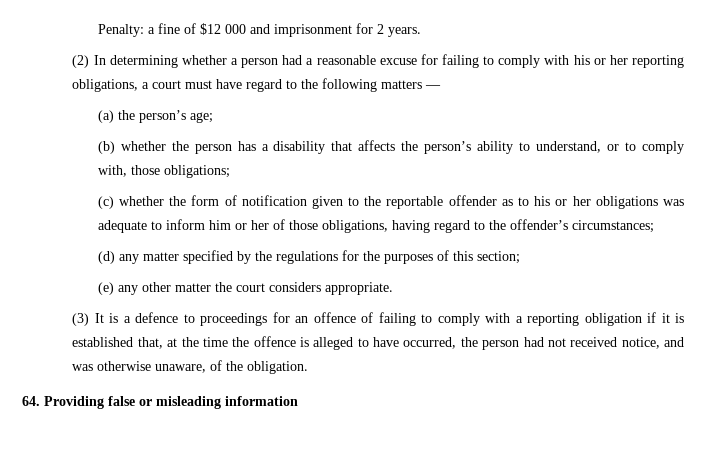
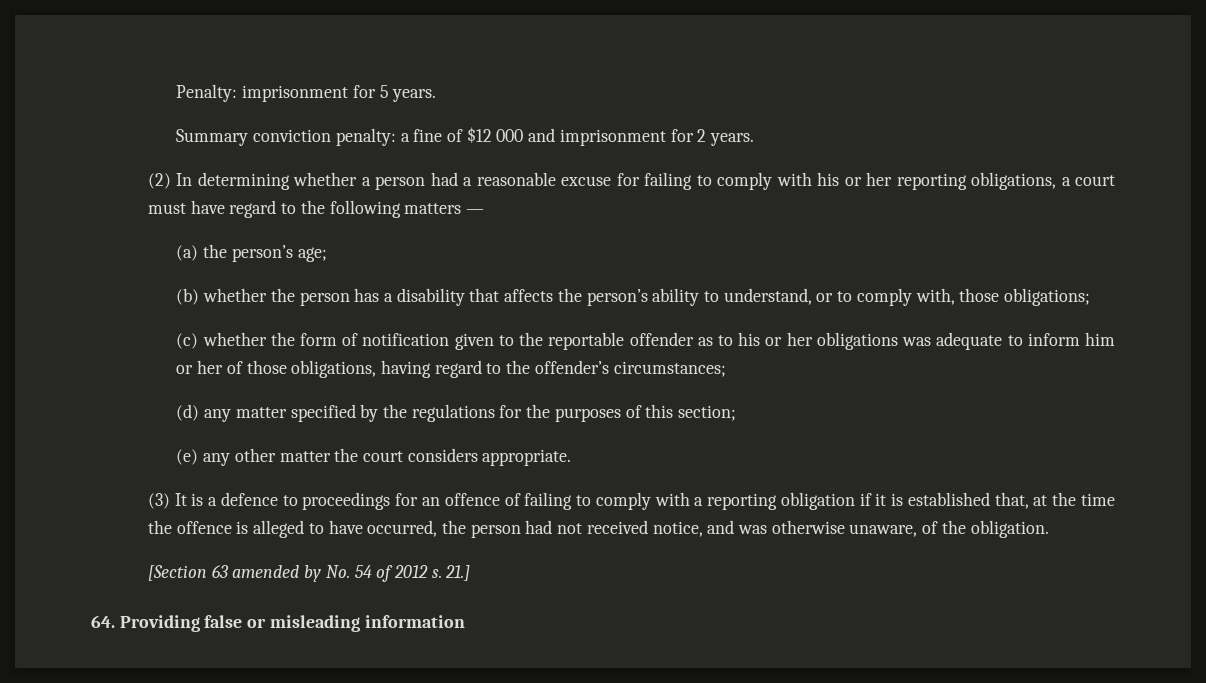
- Penalty: a fine of $12 000 and imprisonment for 2 years.
+ Penalty: imprisonment for 5 years.
+ Summary conviction penalty: a fine of $12 000 and imprisonment for 2 years.
+ [Section 63 amended by No. 54 of 2012 s. 21.]

